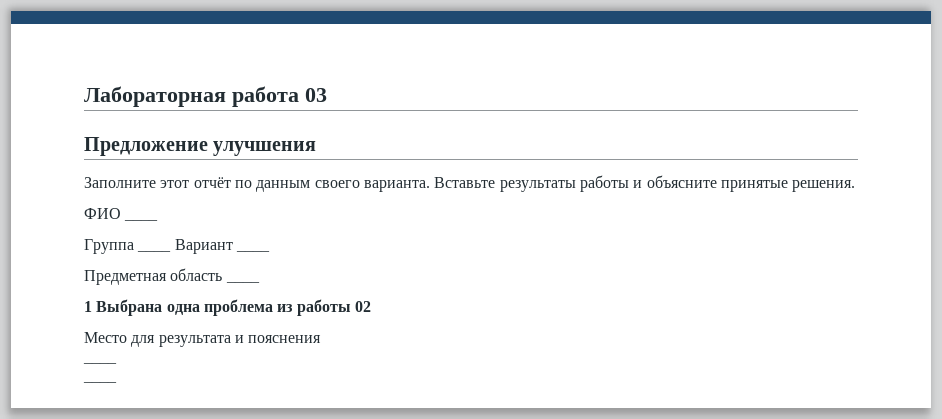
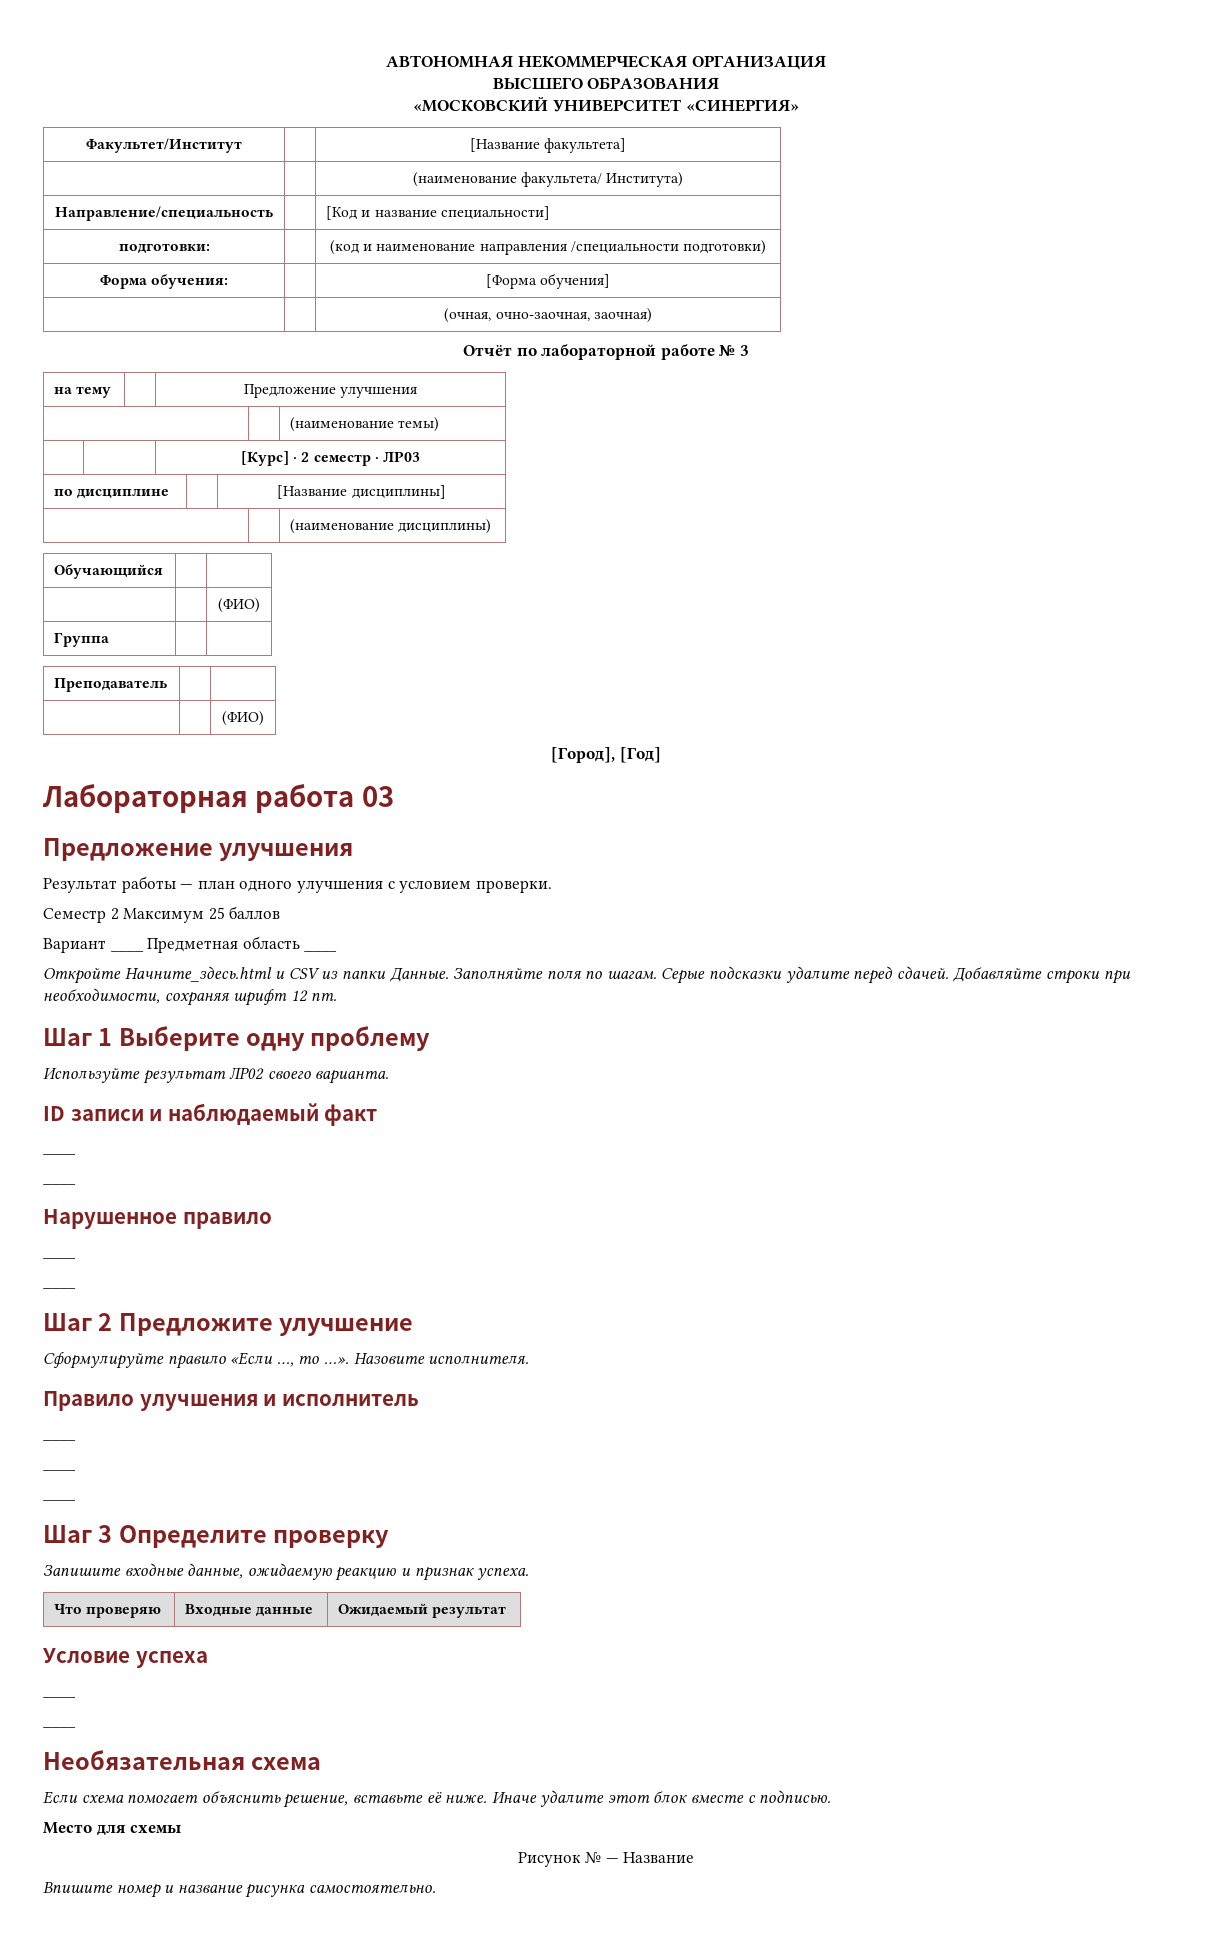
+ АВТОНОМНАЯ НЕКОММЕРЧЕСКАЯ ОРГАНИЗАЦИЯ
+ ВЫСШЕГО ОБРАЗОВАНИЯ
+ «МОСКОВСКИЙ УНИВЕРСИТЕТ «СИНЕРГИЯ»
+ Факультет/Институт | | [Название факультета]
+ | | (наименование факультета/ Института)
+ Направление/специальность | | [Код и название специальности]
+ подготовки: | | (код и наименование направления /специальности подготовки)
+ Форма обучения: | | [Форма обучения]
+ | | (очная, очно-заочная, заочная)
+ Отчёт по лабораторной работе № 3
+ на тему | | Предложение улучшения
+ | | (наименование темы)
+ | | [Курс] · 2 семестр · ЛР03
+ по дисциплине | | [Название дисциплины]
+ | | (наименование дисциплины)
+ Обучающийся | |
+ | | (ФИО)
+ Группа | |
+ Преподаватель | |
+ | | (ФИО)
+ [Город], [Год]
- Заполните этот отчёт по данным своего варианта. Вставьте результаты работы и объясните принятые решения.
- ФИО ____
- Группа ____ Вариант ____
- Предметная область ____
+ Результат работы — план одного улучшения с условием проверки.
+ Семестр 2 Максимум 25 баллов
+ Вариант ____ Предметная область ____
- 1 Выбрана одна проблема из работы 02
- Место для результата и пояснения
+ Откройте Начните_здесь.html и CSV из папки Данные. Заполняйте поля по шагам. Серые подсказки удалите перед сдачей. Добавляйте строки при необходимости, сохраняя шрифт 12 пт.
+ Шаг 1 Выберите одну проблему
+ Используйте результат ЛР02 своего варианта.
+ ID записи и наблюдаемый факт
  ____
  ____
+ Нарушенное правило
+ ____
+ ____
+ Шаг 2 Предложите улучшение
+ Сформулируйте правило «Если …, то …». Назовите исполнителя.
+ Правило улучшения и исполнитель
+ ____
+ ____
+ ____
+ Шаг 3 Определите проверку
+ Запишите входные данные, ожидаемую реакцию и признак успеха.
+ Что проверяю | Входные данные | Ожидаемый результат
+ Условие успеха
+ ____
+ ____
+ Необязательная схема
+ Если схема помогает объяснить решение, вставьте её ниже. Иначе удалите этот блок вместе с подписью.
+ Место для схемы
+ Рисунок № — Название
+ Впишите номер и название рисунка самостоятельно.

